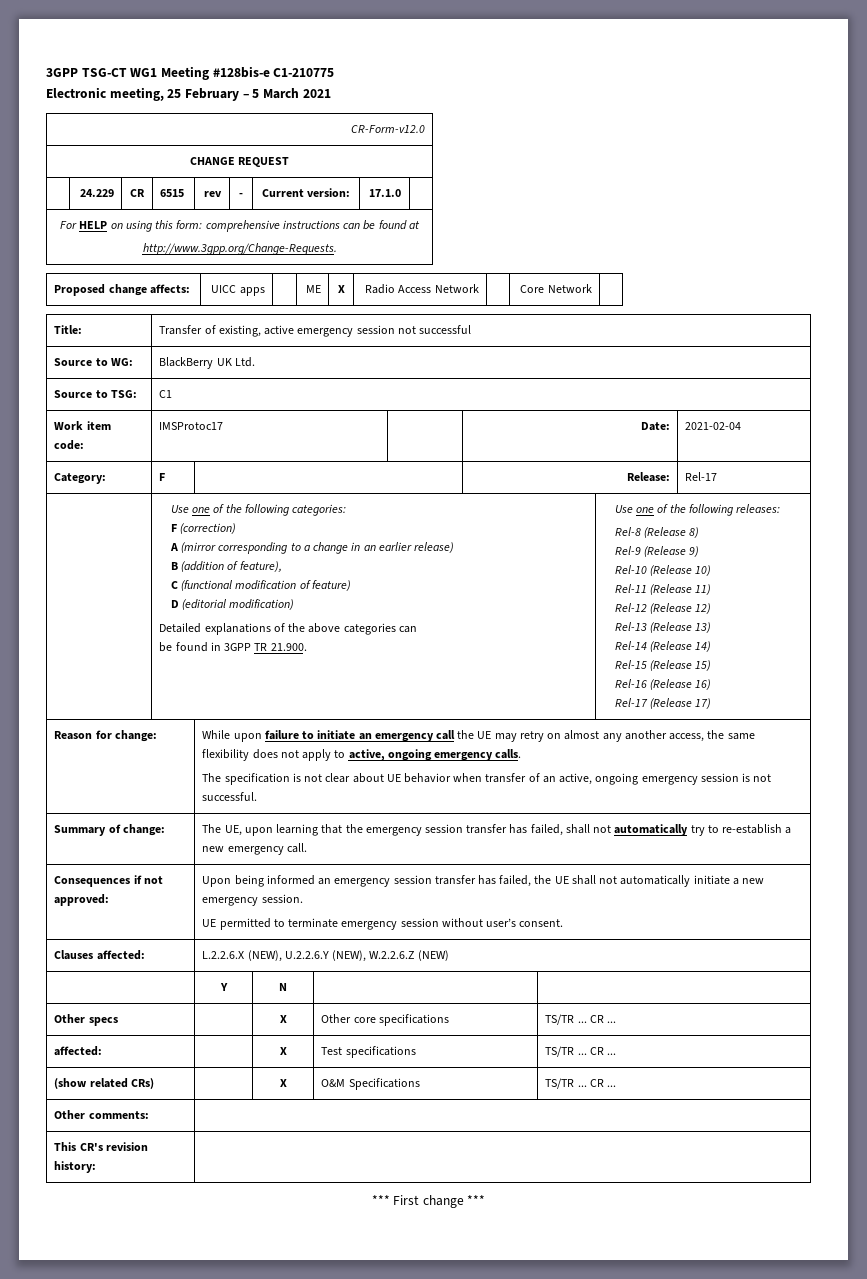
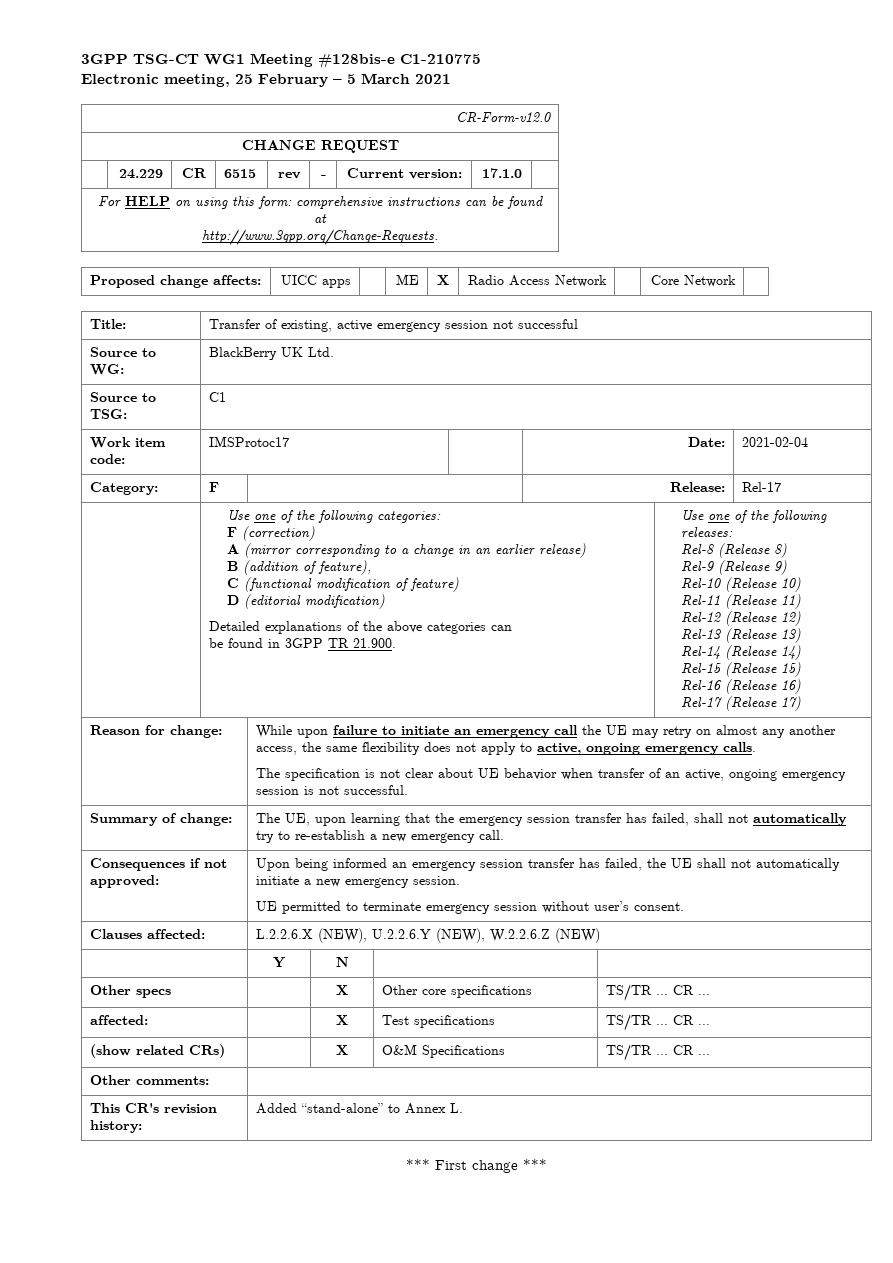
- This CR's revision history: |
+ This CR's revision history: | Added “stand-alone” to Annex L.

